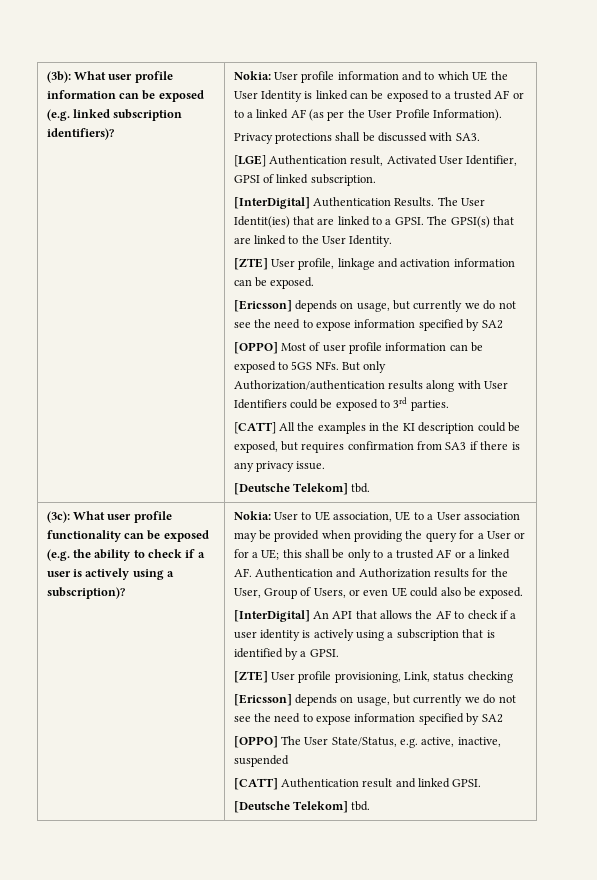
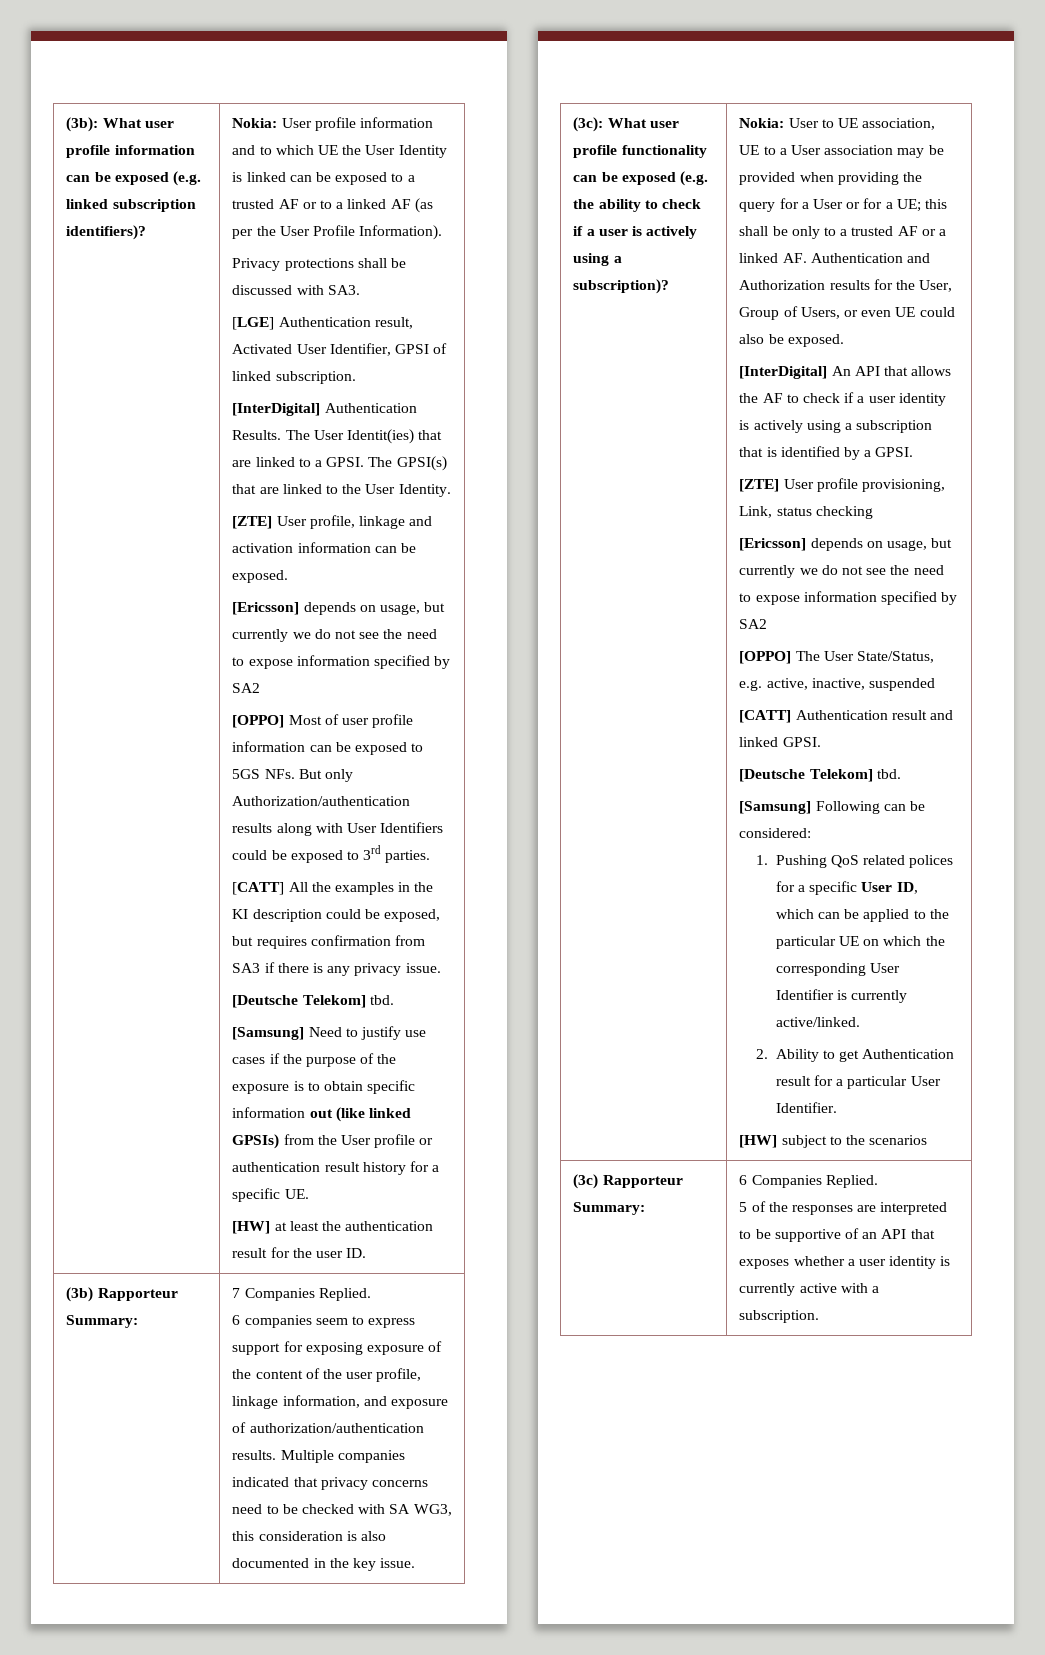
+ [Samsung] Need to justify use cases if the purpose of the exposure is to obtain specific information out (like linked GPSIs) from the User profile or authentication result history for a specific UE.
+ [HW] at least the authentication result for the user ID.
+ (3b) Rapporteur Summary: | 7 Companies Replied.
+ 6 companies seem to express support for exposing exposure of the content of the user profile, linkage information, and exposure of authorization/authentication results. Multiple companies indicated that privacy concerns need to be checked with SA WG3, this consideration is also documented in the key issue.
+ [Samsung] Following can be considered:
+ 1. Pushing QoS related polices for a specific User ID, which can be applied to the particular UE on which the corresponding User Identifier is currently active/linked.
+ 2. Ability to get Authentication result for a particular User Identifier.
+ [HW] subject to the scenarios
+ (3c) Rapporteur Summary: | 6 Companies Replied.
+ 5 of the responses are interpreted to be supportive of an API that exposes whether a user identity is currently active with a subscription.

